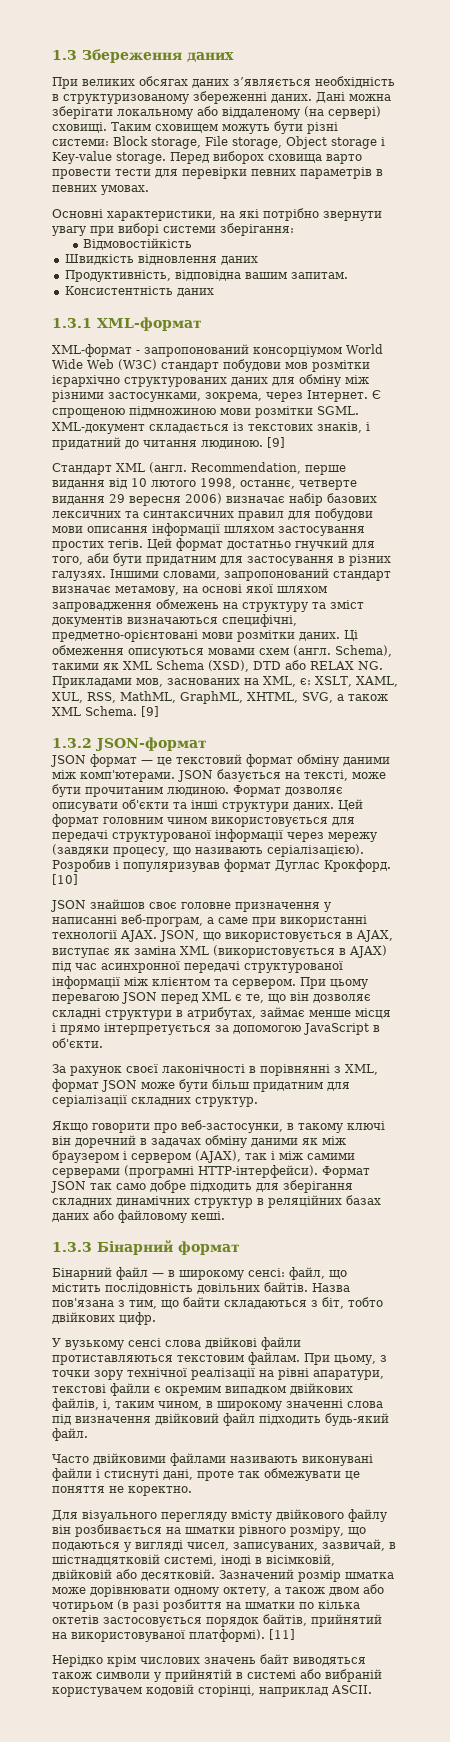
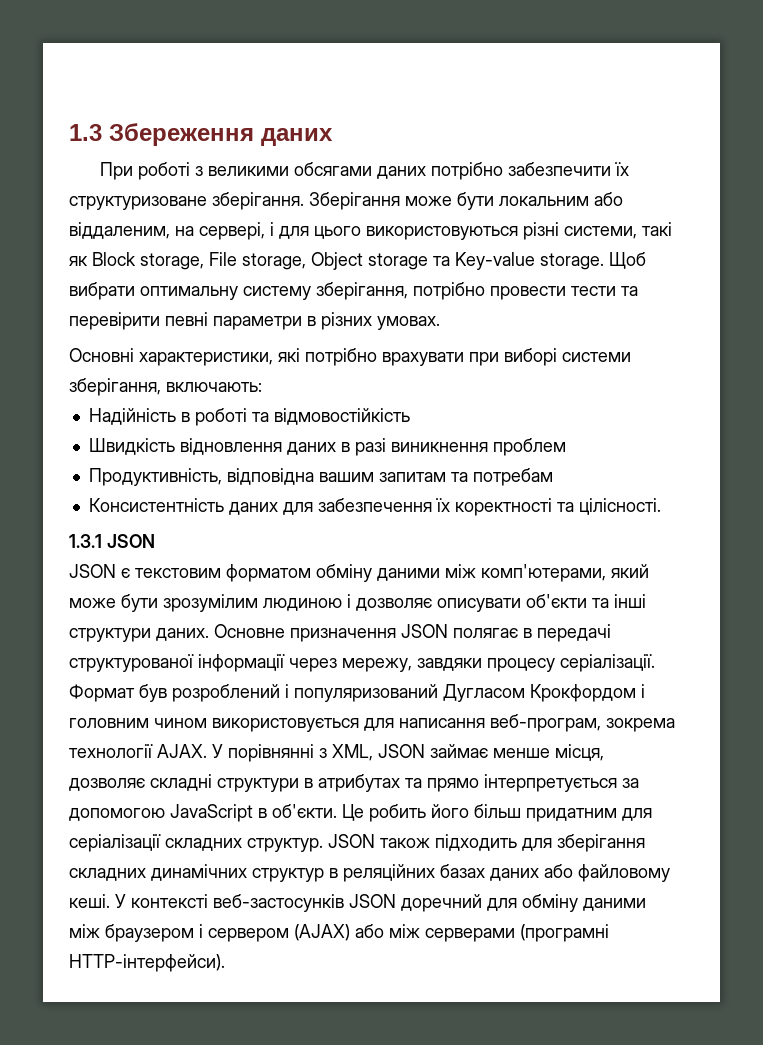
- При великих обсягах даних з’являється необхідність в структуризованому збереженні даних. Дані можна зберігати локальному або віддаленому (на сервері) сховищі. Таким сховищем можуть бути різні системи: Block storage, File storage, Object storage і Key-value storage.
+ При роботі з великими обсягами даних потрібно забезпечити їх структуризоване зберігання. Зберігання може бути локальним або віддаленим, на сервері, і для цього використовуються різні системи, такі як Block storage, File storage, Object storage та Key-value storage.
- Перед виборох сховища варто провести тести для перевірки певних параметрів в певних умовах.
+ Щоб вибрати оптимальну систему зберігання, потрібно провести тести та перевірити певні параметри в різних умовах.
- Основні характеристики, на які потрібно звернути увагу при виборі системи зберігання:
- Відмовостійкість
+ Основні характеристики, які потрібно врахувати при виборі системи зберігання, включають:
+ Надійність в роботі та відмовостійкість
- Швидкість відновлення даних
+ Швидкість відновлення даних в разі виникнення проблем
- Продуктивність, відповідна вашим запитам.
+ Продуктивність, відповідна вашим запитам та потребам
- Консистентність даних
- 1.3.1 XML-формат
- XML-формат - запропонований консорціумом World Wide Web (W3C) стандарт побудови мов розмітки ієрархічно структурованих даних для обміну між різними застосунками, зокрема, через Інтернет. Є спрощеною підмножиною мови розмітки SGML. XML-документ складається із текстових знаків, і придатний до читання людиною. [9]
- Стандарт XML (англ. Recommendation, перше видання від 10 лютого 1998, останнє, четверте видання 29 вересня 2006) визначає набір базових лексичних та синтаксичних правил для побудови мови описання інформації шляхом застосування простих тегів. Цей формат достатньо гнучкий для того, аби бути придатним для застосування в різних галузях. Іншими словами, запропонований стандарт визначає метамову, на основі якої шляхом запровадження обмежень на структуру та зміст документів визначаються специфічні, предметно-орієнтовані мови розмітки даних. Ці обмеження описуються мовами схем (англ. Schema), такими як XML Schema (XSD), DTD або RELAX NG. Прикладами мов, заснованих на XML, є: XSLT, XAML, XUL, RSS, MathML, GraphML, XHTML, SVG, а також XML Schema. [9]
- 1.3.2 JSON-формат
- JSON формат — це текстовий формат обміну даними між комп'ютерами. JSON базується на тексті, може бути прочитаним людиною. Формат дозволяє описувати об'єкти та інші структури даних.
+ Консистентність даних для забезпечення їх коректності та цілісності.
+ 1.3.1 JSON
+ JSON є текстовим форматом обміну даними між комп'ютерами, який може бути зрозумілим людиною і дозволяє описувати об'єкти та інші структури даних.
- Цей формат головним чином використовується для передачі структурованої інформації через мережу (завдяки процесу, що називають серіалізацією). Розробив і популяризував формат Дуглас Крокфорд. [10]
- JSON знайшов своє головне призначення у написанні веб-програм, а саме при використанні технології AJAX. JSON, що використовується в AJAX, виступає як заміна XML (використовується в AJAX) під час асинхронної передачі структурованої інформації між клієнтом та сервером. При цьому перевагою JSON перед XML є те, що він дозволяє складні структури в атрибутах, займає менше місця і прямо інтерпретується за допомогою JavaScript в об'єкти.
- За рахунок своєї лаконічності в порівнянні з XML, формат JSON може бути більш придатним для серіалізації складних структур.
- Якщо говорити про веб-застосунки, в такому ключі він доречний в задачах обміну даними як між браузером і сервером (AJAX), так і між самими серверами (програмні HTTP-інтерфейси). Формат JSON так само добре підходить для зберігання складних динамічних структур в реляційних базах даних або файловому кеші.
- 1.3.3 Бінарний формат
- Бінарний файл — в широкому сенсі: файл, що містить послідовність довільних байтів. Назва пов'язана з тим, що байти складаються з біт, тобто двійкових цифр.
- У вузькому сенсі слова двійкові файли протиставляються текстовим файлам. При цьому, з точки зору технічної реалізації на рівні апаратури, текстові файли є окремим випадком двійкових файлів, і, таким чином, в широкому значенні слова під визначення двійковий файл підходить будь-який файл.
- Часто двійковими файлами називають виконувані файли і стиснуті дані, проте так обмежувати це поняття не коректно.
- Для візуального перегляду вмісту двійкового файлу він розбивається на шматки рівного розміру, що подаються у вигляді чисел, записуваних, зазвичай, в шістнадцятковій системі, іноді в вісімковій, двійковій або десятковій. Зазначений розмір шматка може дорівнювати одному октету, а також двом або чотирьом (в разі розбиття на шматки по кілька октетів застосовується порядок байтів, прийнятий на використовуваної платформі). [11]
- Нерідко крім числових значень байт виводяться також символи у прийнятій в системі або вибраній користувачем кодовій сторінці, наприклад ASCII.
+ Основне призначення JSON полягає в передачі структурованої інформації через мережу, завдяки процесу серіалізації. Формат був розроблений і популяризований Дугласом Крокфордом і головним чином використовується для написання веб-програм, зокрема технології AJAX. У порівнянні з XML, JSON займає менше місця, дозволяє складні структури в атрибутах та прямо інтерпретується за допомогою JavaScript в об'єкти. Це робить його більш придатним для серіалізації складних структур. JSON також підходить для зберігання складних динамічних структур в реляційних базах даних або файловому кеші. У контексті веб-застосунків JSON доречний для обміну даними між браузером і сервером (AJAX) або між серверами (програмні HTTP-інтерфейси).

